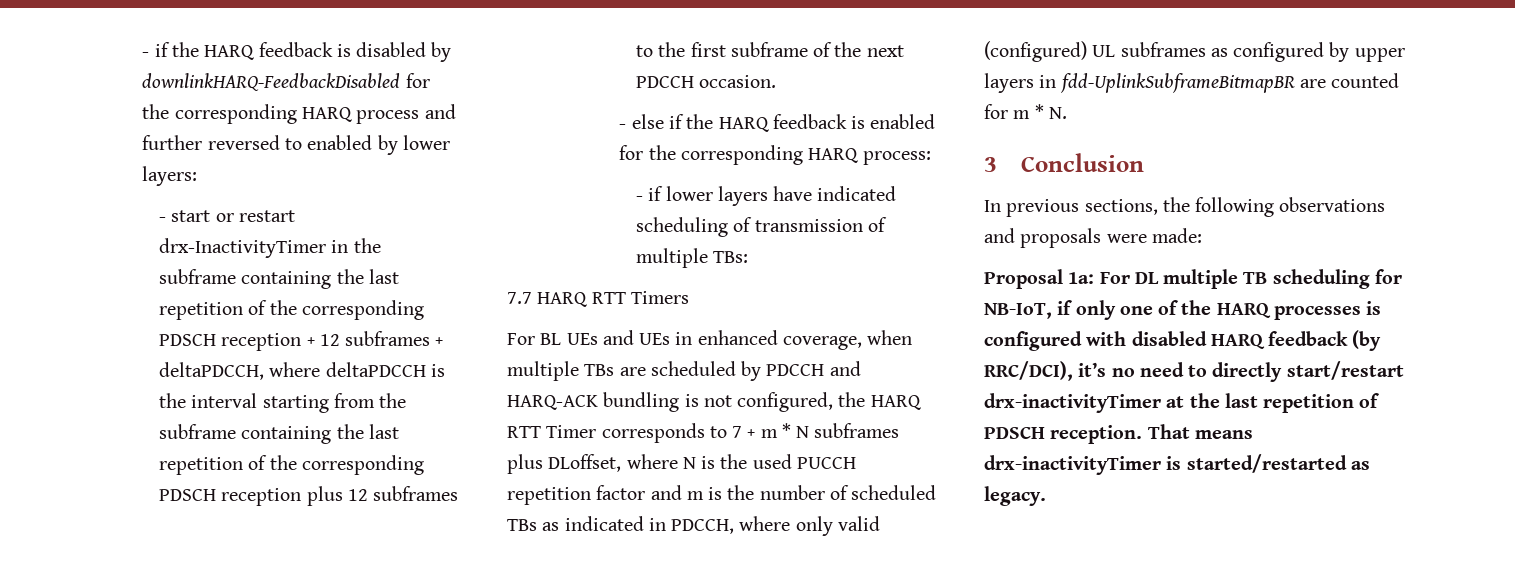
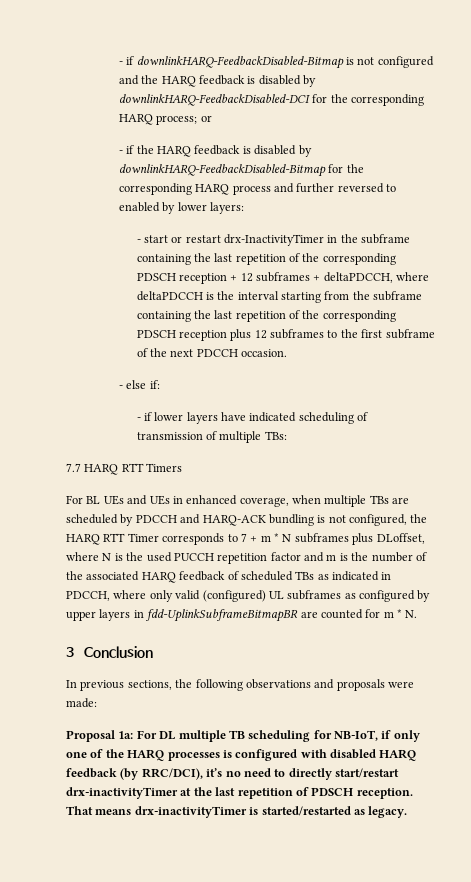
- - if the HARQ feedback is disabled by downlinkHARQ-FeedbackDisabled for the corresponding HARQ process and further reversed to enabled by lower layers:
+ - if downlinkHARQ-FeedbackDisabled-Bitmap is not configured and the HARQ feedback is disabled by downlinkHARQ-FeedbackDisabled-DCI for the corresponding HARQ process; or
+ - if the HARQ feedback is disabled by downlinkHARQ-FeedbackDisabled-Bitmap for the corresponding HARQ process and further reversed to enabled by lower layers:
- - else if the HARQ feedback is enabled for the corresponding HARQ process:
+ - else if:
- For BL UEs and UEs in enhanced coverage, when multiple TBs are scheduled by PDCCH and HARQ-ACK bundling is not configured, the HARQ RTT Timer corresponds to 7 + m * N subframes plus DLoffset, where N is the used PUCCH repetition factor and m is the number of scheduled TBs as indicated in PDCCH, where only valid (configured) UL subframes as configured by upper layers in fdd-UplinkSubframeBitmapBR are counted for m * N.
+ For BL UEs and UEs in enhanced coverage, when multiple TBs are scheduled by PDCCH and HARQ-ACK bundling is not configured, the HARQ RTT Timer corresponds to 7 + m * N subframes plus DLoffset, where N is the used PUCCH repetition factor and m is the number of the associated HARQ feedback of scheduled TBs as indicated in PDCCH, where only valid (configured) UL subframes as configured by upper layers in fdd-UplinkSubframeBitmapBR are counted for m * N.

